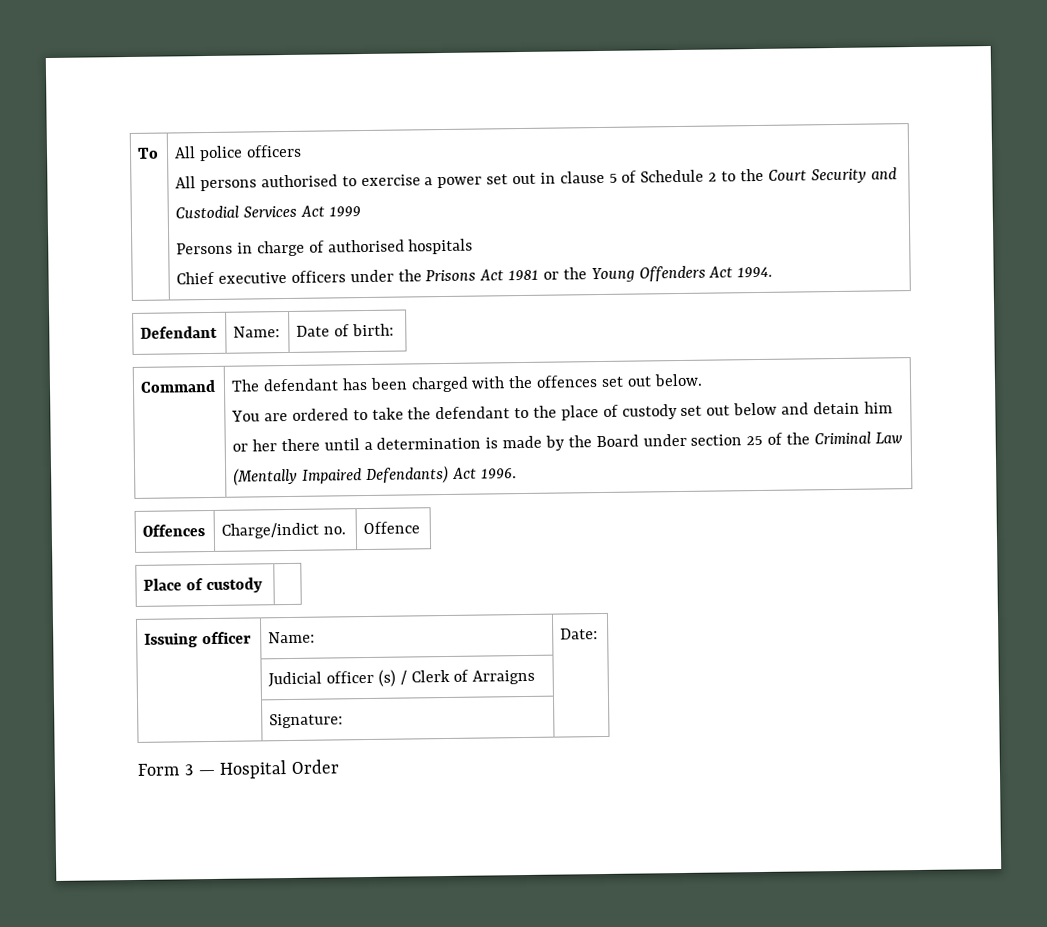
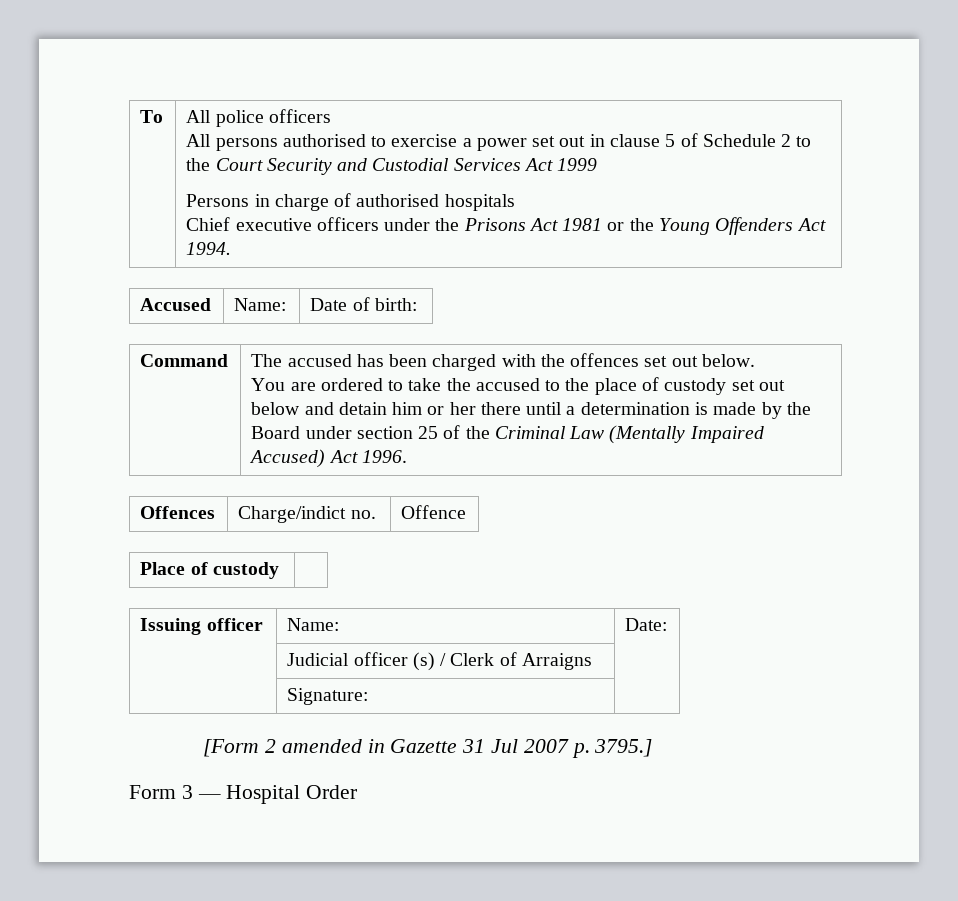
- Defendant | Name: | Date of birth:
+ Accused | Name: | Date of birth:
- The defendant has been charged with the offences set out below.
+ The accused has been charged with the offences set out below.
- You are ordered to take the defendant to the place of custody set out below and detain him or her there until a determination is made by the Board under section 25 of the Criminal Law (Mentally Impaired Defendants) Act 1996.
+ You are ordered to take the accused to the place of custody set out below and detain him or her there until a determination is made by the Board under section 25 of the Criminal Law (Mentally Impaired Accused) Act 1996.
+ [Form 2 amended in Gazette 31 Jul 2007 p. 3795.]

